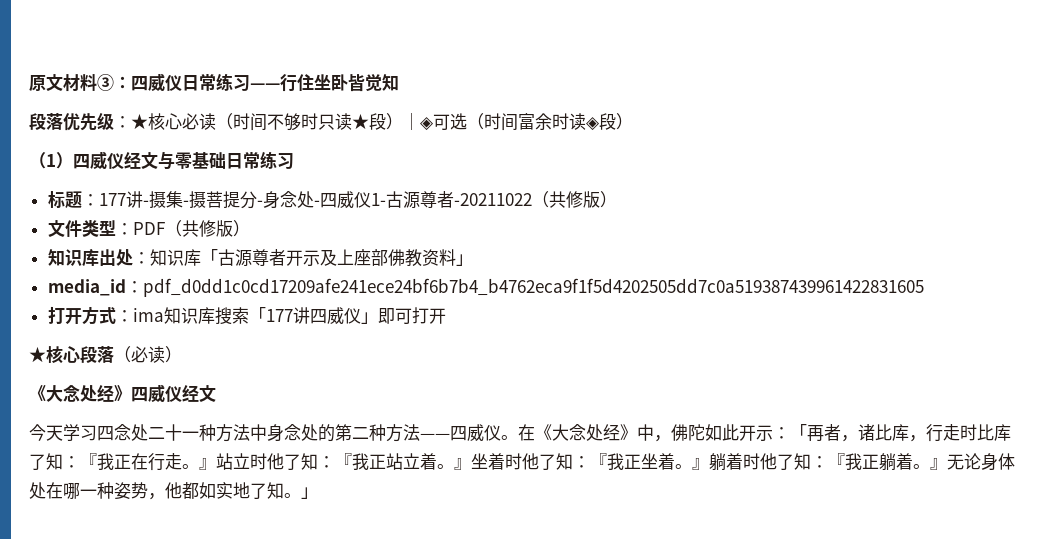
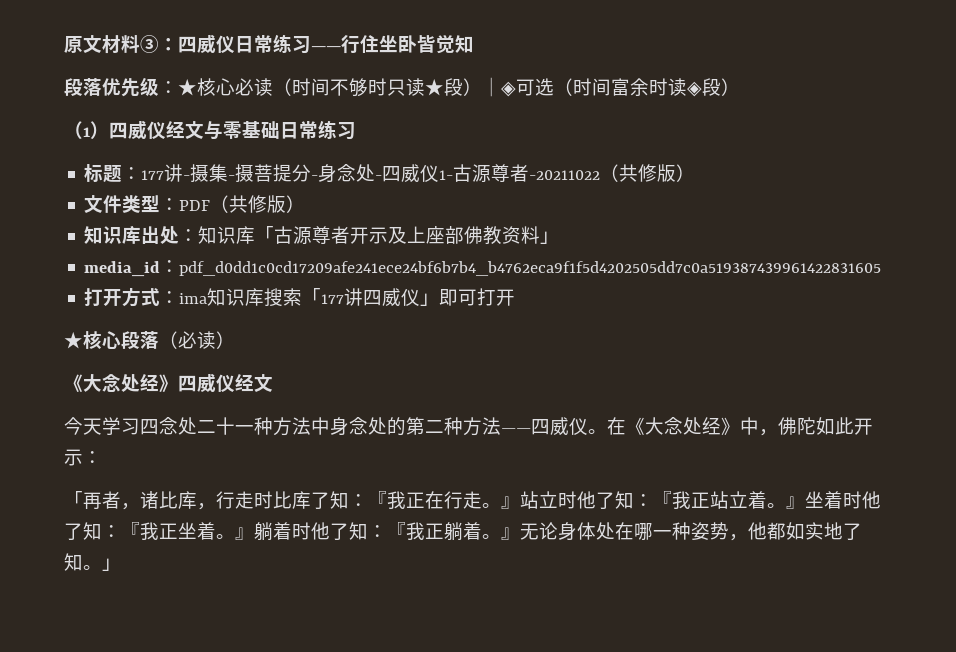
- 在《大念处经》中，佛陀如此开示：「再者，诸比库，行走时比库了知：『我正在行走。』站立时他了知：『我正站立着。』坐着时他了知：『我正坐着。』躺着时他了知：『我正躺着。』无论身体处在哪一种姿势，他都如实地了知。」
+ 在《大念处经》中，佛陀如此开示：
+ 「再者，诸比库，行走时比库了知：『我正在行走。』站立时他了知：『我正站立着。』坐着时他了知：『我正坐着。』躺着时他了知：『我正躺着。』无论身体处在哪一种姿势，他都如实地了知。」

